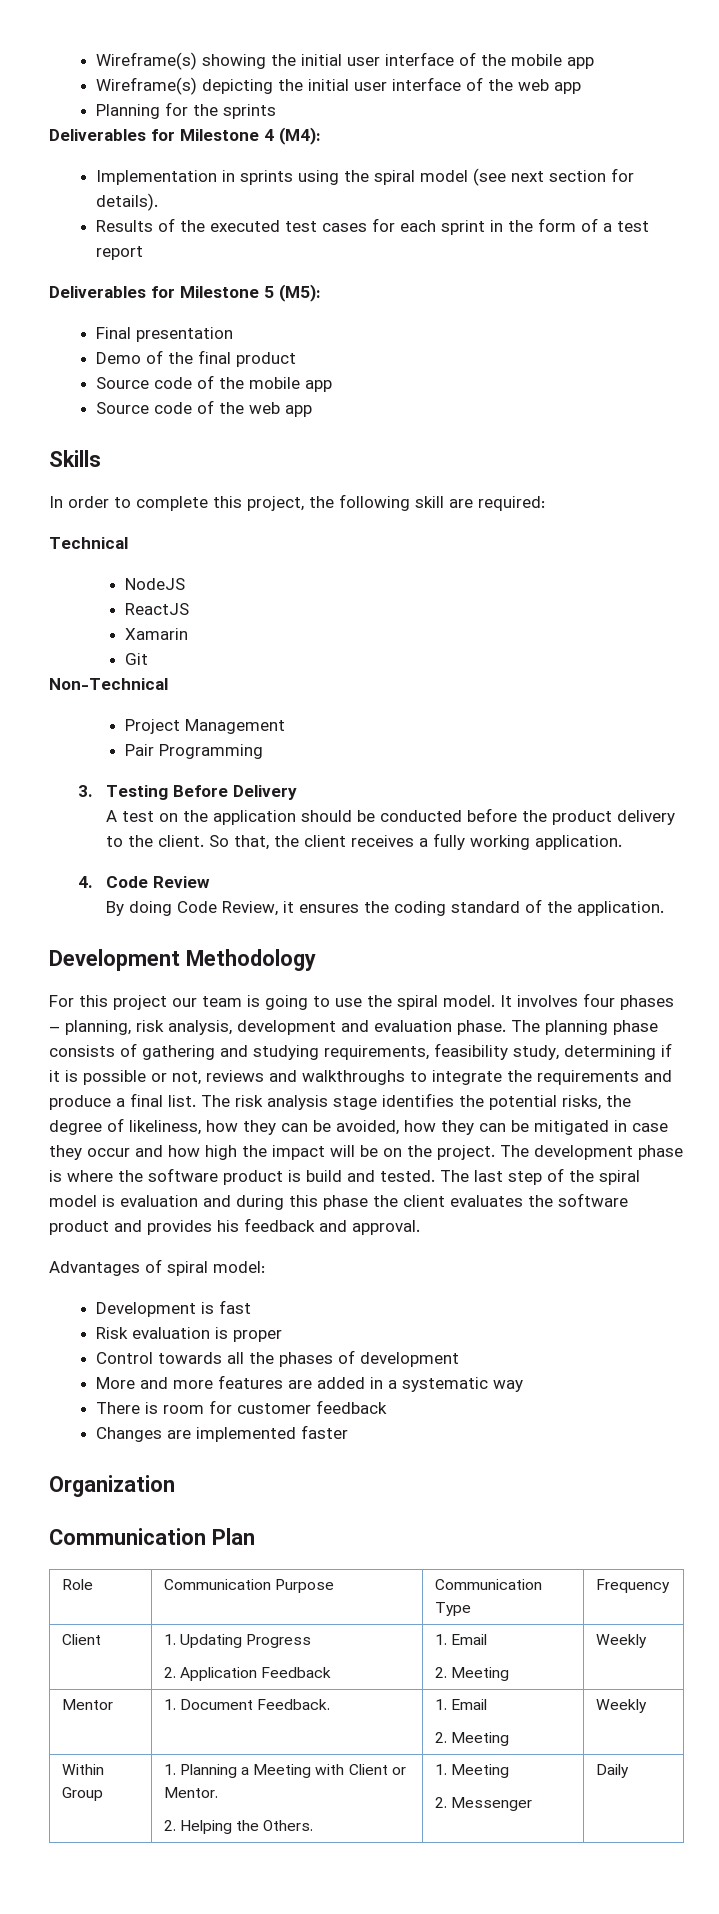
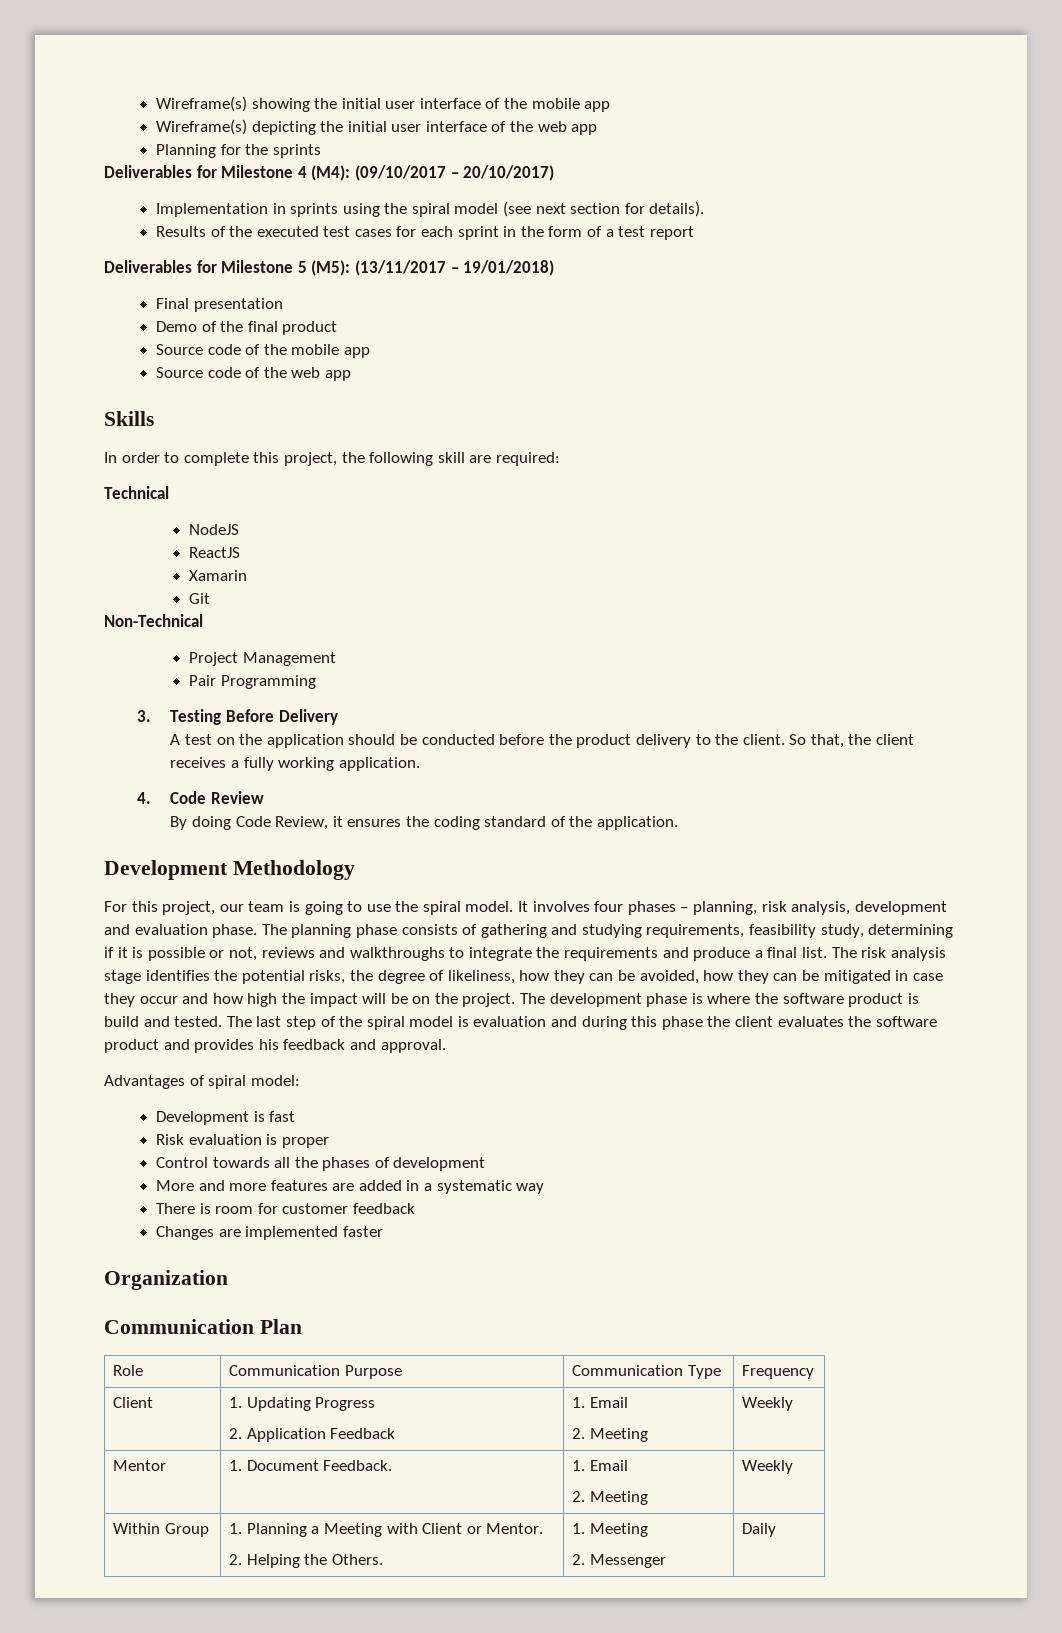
- Deliverables for Milestone 4 (M4):
+ Deliverables for Milestone 4 (M4): (09/10/2017 – 20/10/2017)
- Deliverables for Milestone 5 (M5):
+ Deliverables for Milestone 5 (M5): (13/11/2017 – 19/01/2018)
- For this project our team is going to use the spiral model.
+ For this project, our team is going to use the spiral model.

